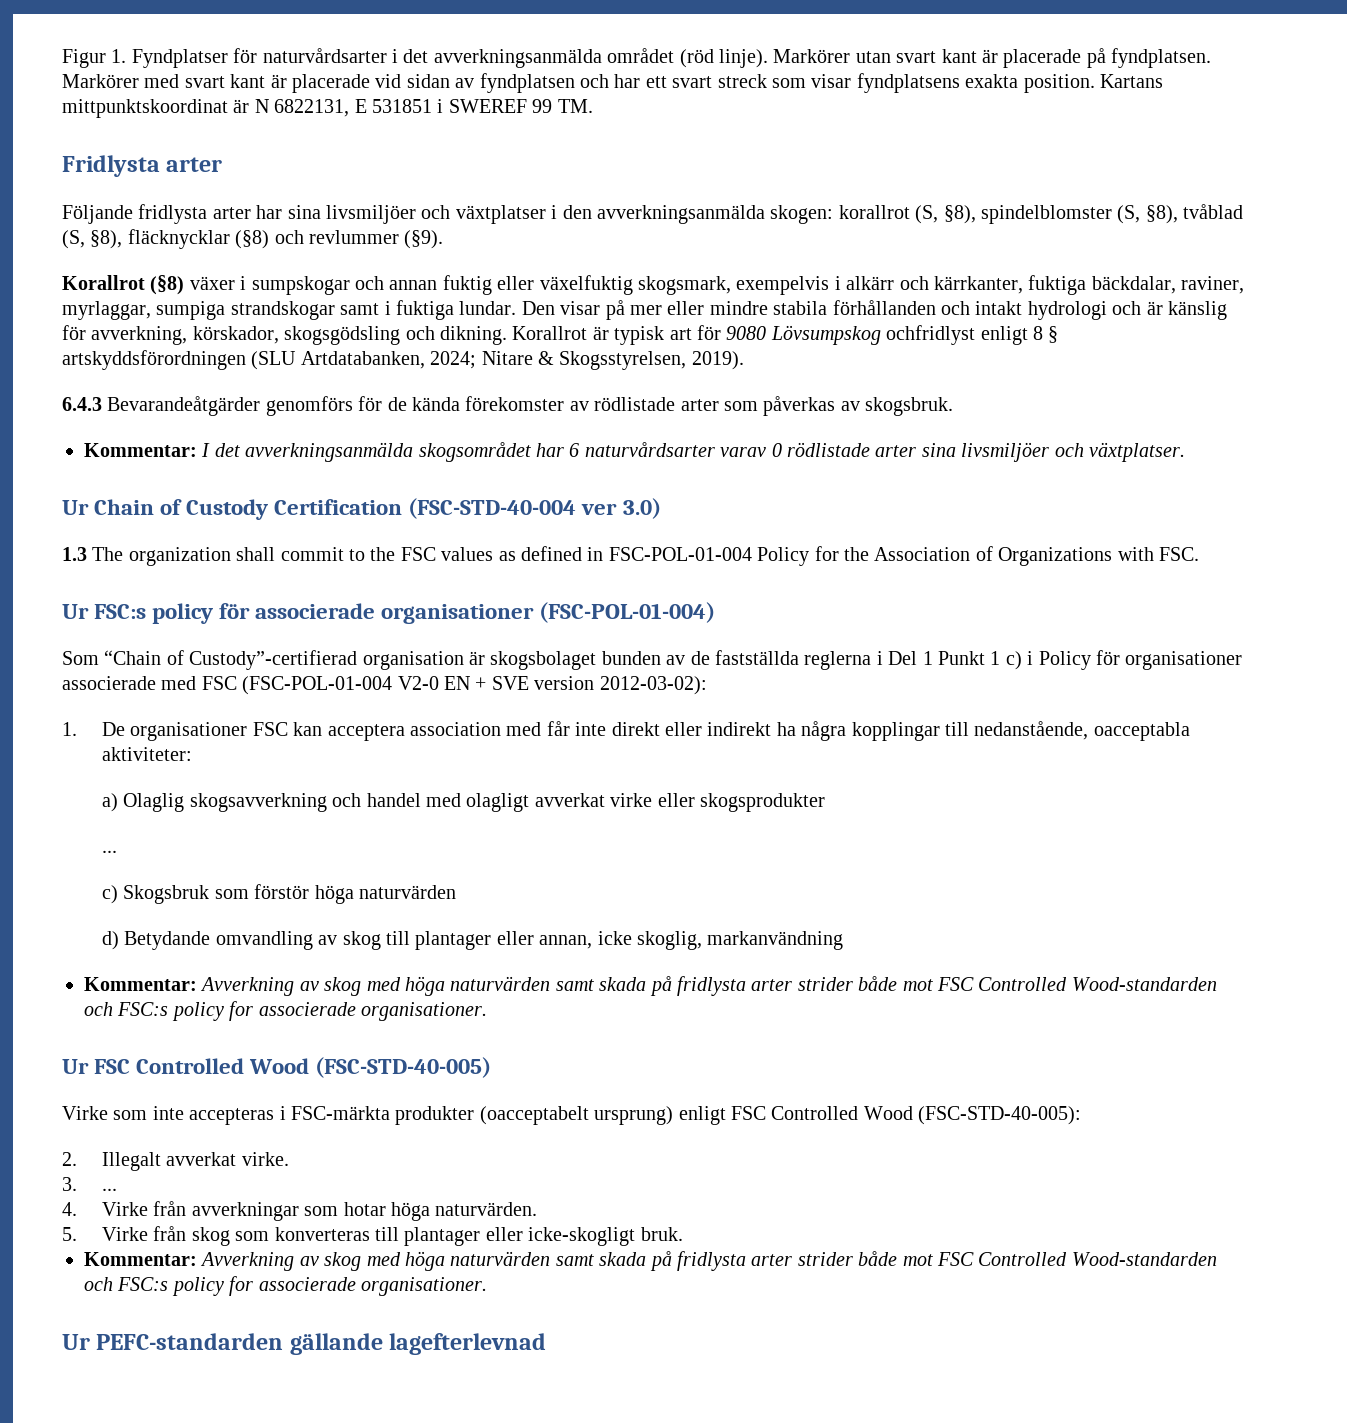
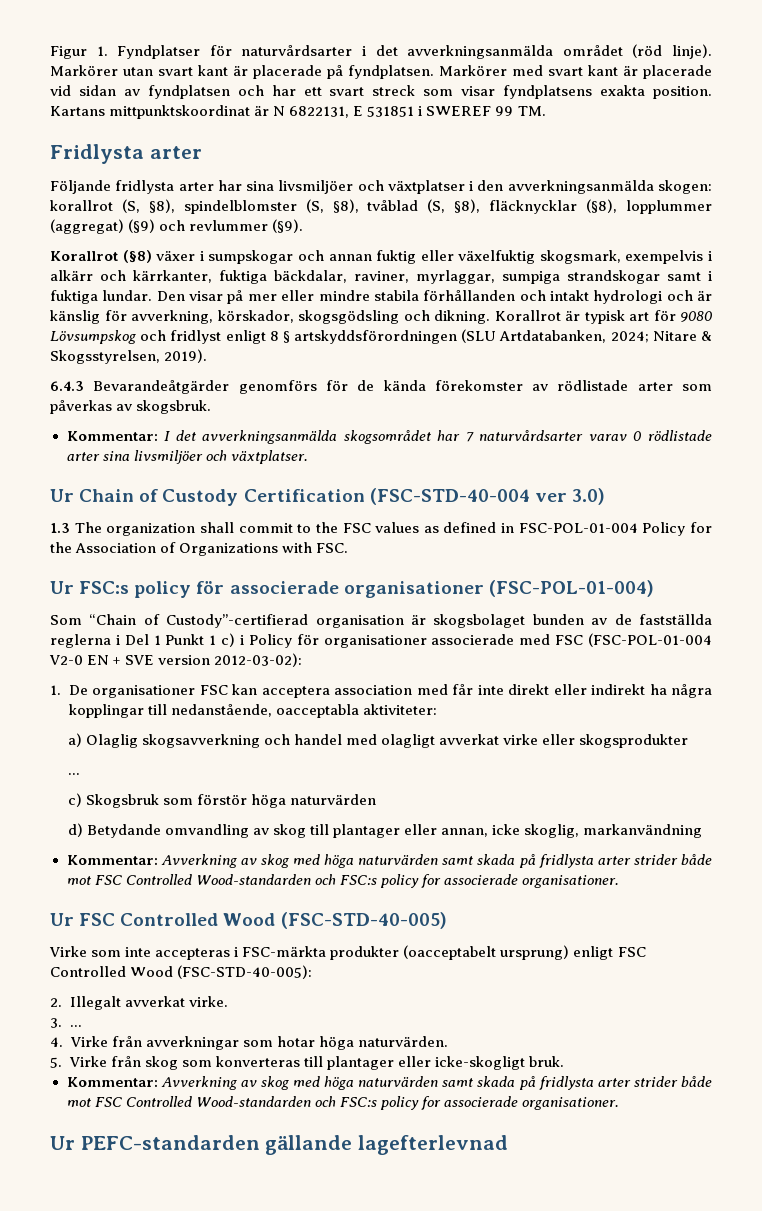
- Följande fridlysta arter har sina livsmiljöer och växtplatser i den avverkningsanmälda skogen: korallrot (S, §8), spindelblomster (S, §8), tvåblad (S, §8), fläcknycklar (§8) och revlummer (§9).
+ Följande fridlysta arter har sina livsmiljöer och växtplatser i den avverkningsanmälda skogen: korallrot (S, §8), spindelblomster (S, §8), tvåblad (S, §8), fläcknycklar (§8), lopplummer (aggregat) (§9) och revlummer (§9).
- Korallrot är typisk art för 9080 Lövsumpskog ochfridlyst enligt 8 § artskyddsförordningen (SLU Artdatabanken, 2024; Nitare & Skogsstyrelsen, 2019).
+ Korallrot är typisk art för 9080 Lövsumpskog och fridlyst enligt 8 § artskyddsförordningen (SLU Artdatabanken, 2024; Nitare & Skogsstyrelsen, 2019).
- Kommentar: I det avverkningsanmälda skogsområdet har 6 naturvårdsarter varav 0 rödlistade arter sina livsmiljöer och växtplatser.
+ Kommentar: I det avverkningsanmälda skogsområdet har 7 naturvårdsarter varav 0 rödlistade arter sina livsmiljöer och växtplatser.

